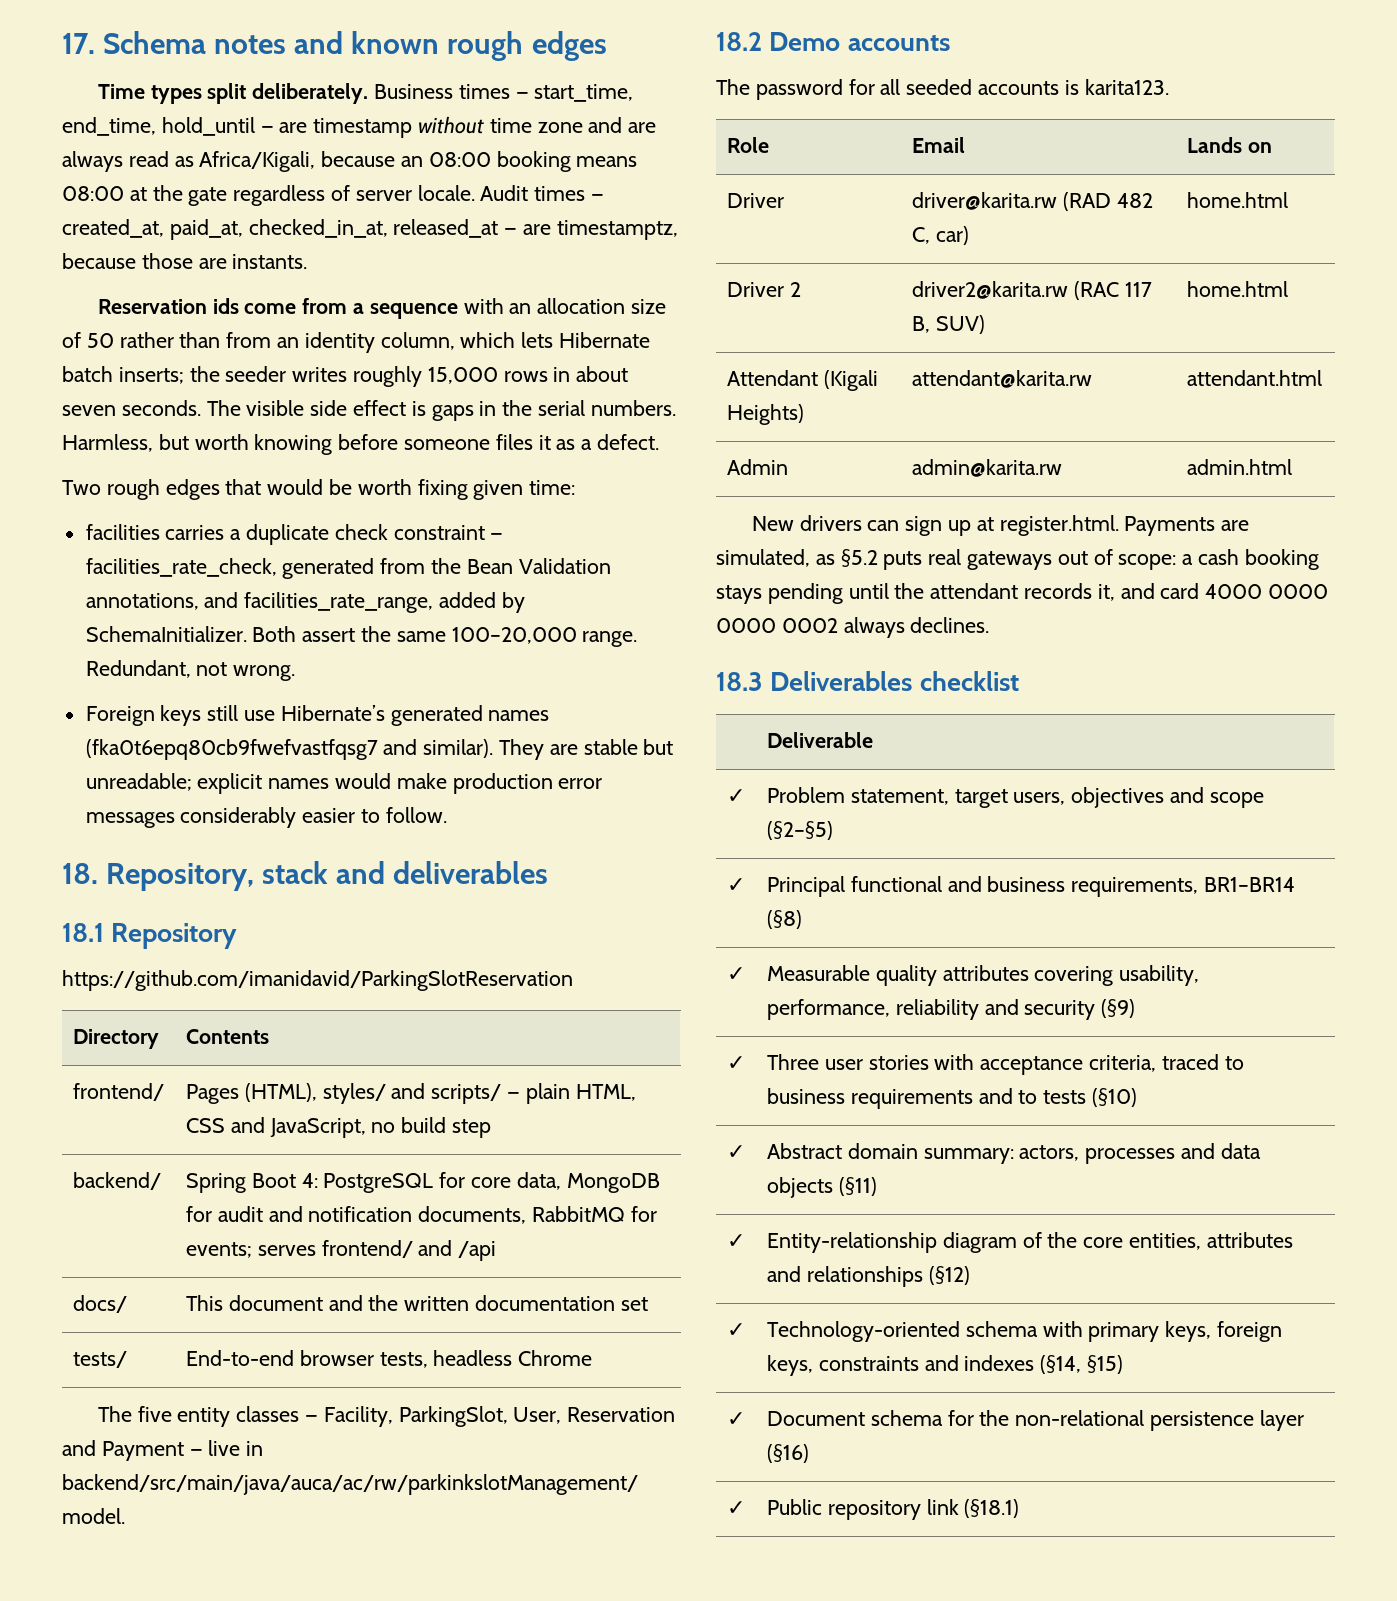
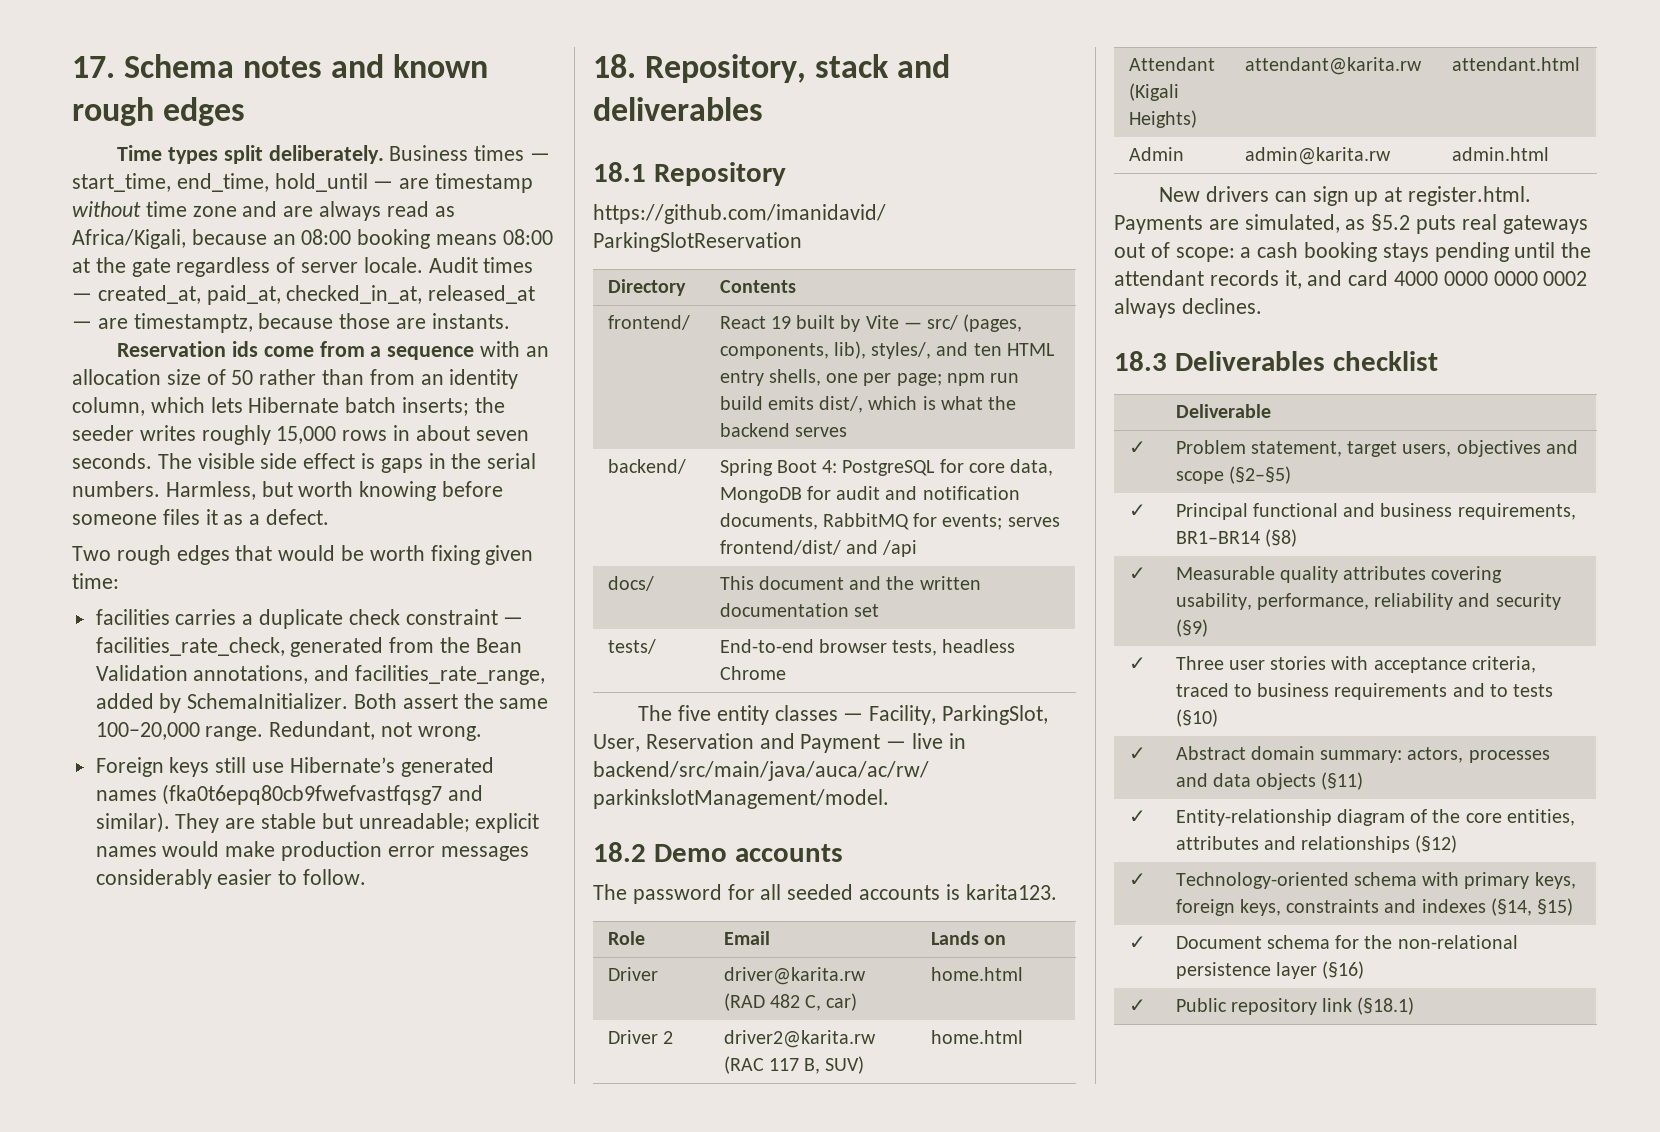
- frontend/ | Pages (HTML), styles/ and scripts/ — plain HTML, CSS and JavaScript, no build step
+ frontend/ | React 19 built by Vite — src/ (pages, components, lib), styles/, and ten HTML entry shells, one per page; npm run build emits dist/, which is what the backend serves
- backend/ | Spring Boot 4: PostgreSQL for core data, MongoDB for audit and notification documents, RabbitMQ for events; serves frontend/ and /api
+ backend/ | Spring Boot 4: PostgreSQL for core data, MongoDB for audit and notification documents, RabbitMQ for events; serves frontend/dist/ and /api

